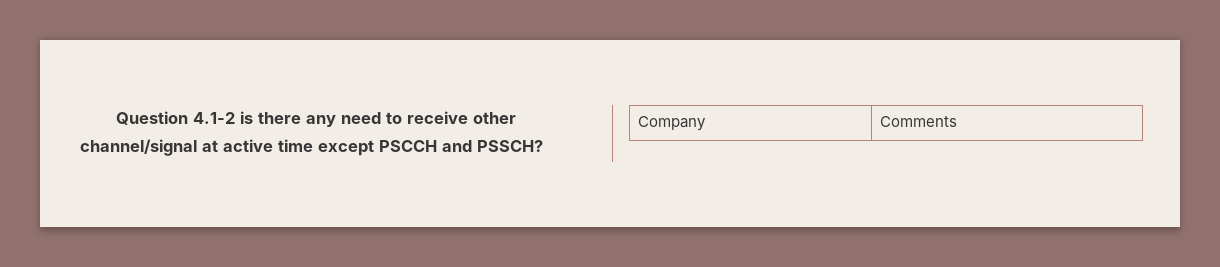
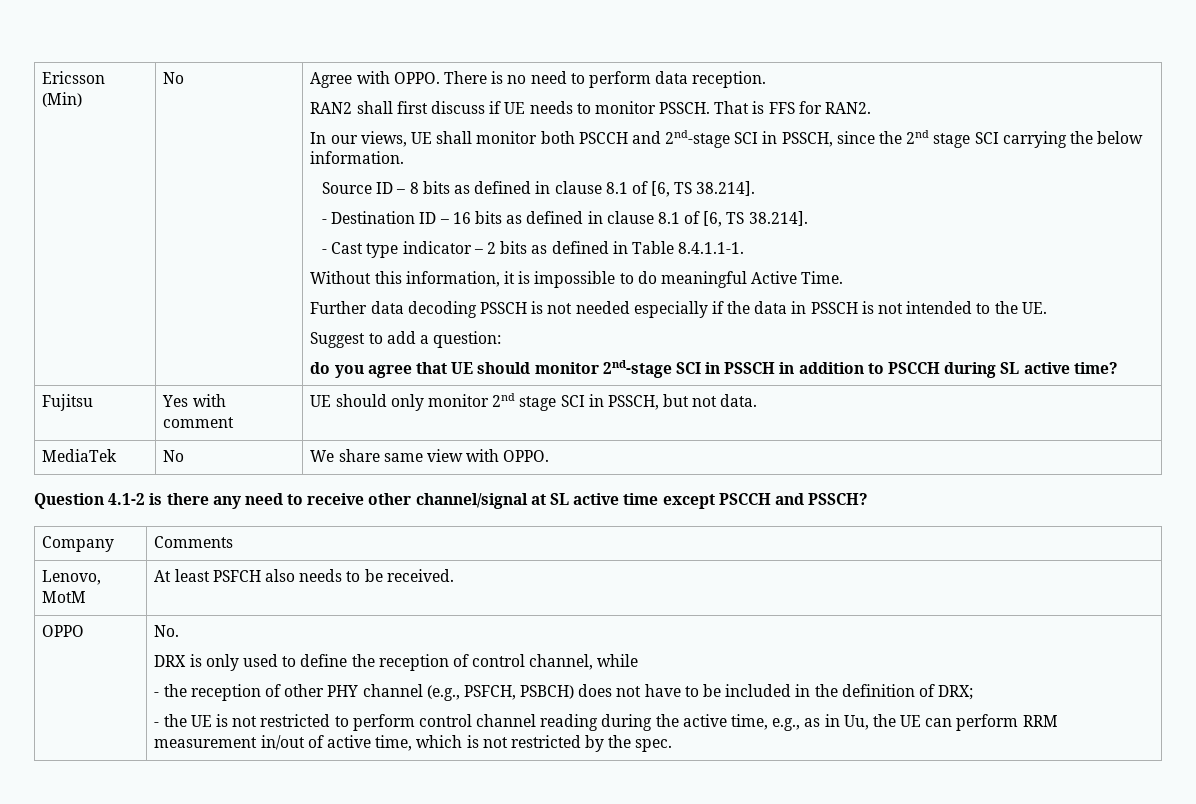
+ Ericsson (Min) | No | Agree with OPPO. There is no need to perform data reception.
+ RAN2 shall first discuss if UE needs to monitor PSSCH. That is FFS for RAN2.
+ In our views, UE shall monitor both PSCCH and 2nd-stage SCI in PSSCH, since the 2nd stage SCI carrying the below information.
+ Source ID – 8 bits as defined in clause 8.1 of [6, TS 38.214].
+ - Destination ID – 16 bits as defined in clause 8.1 of [6, TS 38.214].
+ - Cast type indicator – 2 bits as defined in Table 8.4.1.1-1.
+ Without this information, it is impossible to do meaningful Active Time.
+ Further data decoding PSSCH is not needed especially if the data in PSSCH is not intended to the UE.
+ Suggest to add a question:
+ do you agree that UE should monitor 2nd-stage SCI in PSSCH in addition to PSCCH during SL active time?
+ Fujitsu | Yes with comment | UE should only monitor 2nd stage SCI in PSSCH, but not data.
+ MediaTek | No | We share same view with OPPO.
- Question 4.1-2 is there any need to receive other channel/signal at active time except PSCCH and PSSCH?
+ Question 4.1-2 is there any need to receive other channel/signal at SL active time except PSCCH and PSSCH?
+ Lenovo, MotM | At least PSFCH also needs to be received.
+ OPPO | No.
+ DRX is only used to define the reception of control channel, while
+ - the reception of other PHY channel (e.g., PSFCH, PSBCH) does not have to be included in the definition of DRX;
+ - the UE is not restricted to perform control channel reading during the active time, e.g., as in Uu, the UE can perform RRM measurement in/out of active time, which is not restricted by the spec.

